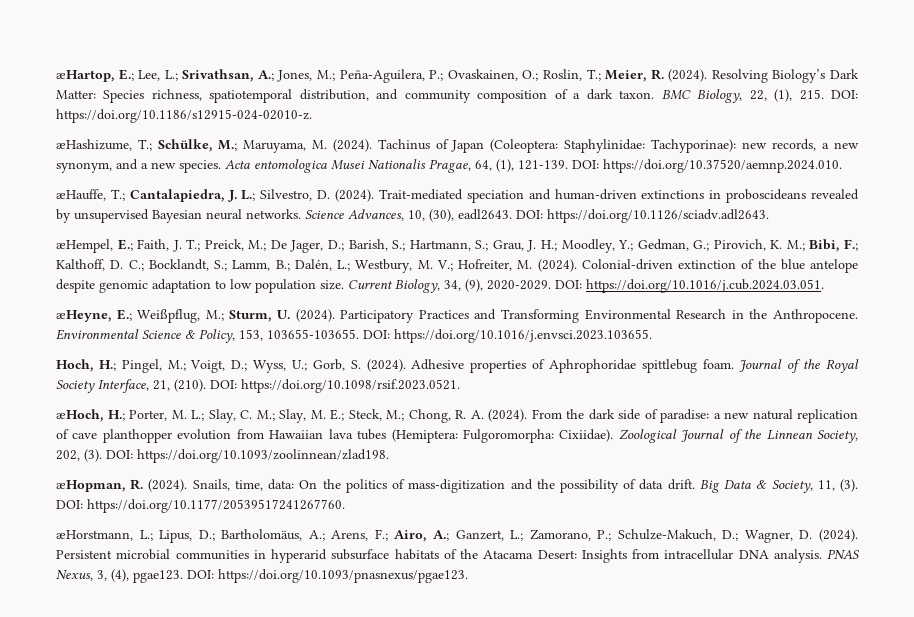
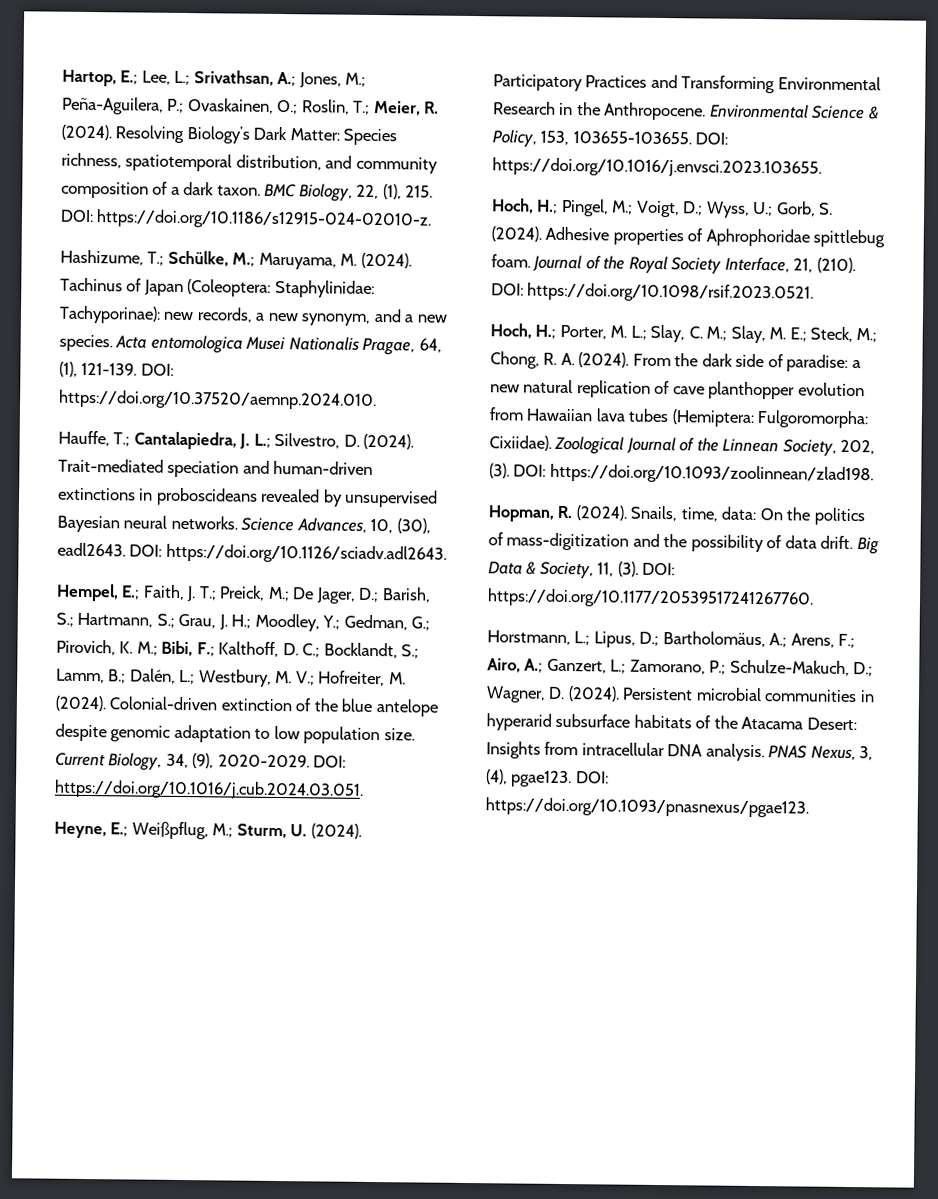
- æHartop, E.; Lee, L.; Srivathsan, A.; Jones, M.; Peña-Aguilera, P.; Ovaskainen, O.; Roslin, T.; Meier, R. (2024).
+ Hartop, E.; Lee, L.; Srivathsan, A.; Jones, M.; Peña-Aguilera, P.; Ovaskainen, O.; Roslin, T.; Meier, R. (2024).
- æHashizume, T.; Schülke, M.; Maruyama, M. (2024).
+ Hashizume, T.; Schülke, M.; Maruyama, M. (2024).
- æHauffe, T.; Cantalapiedra, J. L.; Silvestro, D. (2024).
+ Hauffe, T.; Cantalapiedra, J. L.; Silvestro, D. (2024).
- æHempel, E.; Faith, J. T.; Preick, M.; De Jager, D.; Barish, S.; Hartmann, S.; Grau, J. H.; Moodley, Y.; Gedman, G.; Pirovich, K. M.; Bibi, F.; Kalthoff, D. C.; Bocklandt, S.; Lamm, B.; Dalén, L.; Westbury, M. V.; Hofreiter, M. (2024).
+ Hempel, E.; Faith, J. T.; Preick, M.; De Jager, D.; Barish, S.; Hartmann, S.; Grau, J. H.; Moodley, Y.; Gedman, G.; Pirovich, K. M.; Bibi, F.; Kalthoff, D. C.; Bocklandt, S.; Lamm, B.; Dalén, L.; Westbury, M. V.; Hofreiter, M. (2024).
- æHeyne, E.; Weißpflug, M.; Sturm, U. (2024).
+ Heyne, E.; Weißpflug, M.; Sturm, U. (2024).
- æHoch, H.; Porter, M. L.; Slay, C. M.; Slay, M. E.; Steck, M.; Chong, R. A. (2024).
+ Hoch, H.; Porter, M. L.; Slay, C. M.; Slay, M. E.; Steck, M.; Chong, R. A. (2024).
- æHopman, R. (2024).
+ Hopman, R. (2024).
- æHorstmann, L.; Lipus, D.; Bartholomäus, A.; Arens, F.; Airo, A.; Ganzert, L.; Zamorano, P.; Schulze-Makuch, D.; Wagner, D. (2024).
+ Horstmann, L.; Lipus, D.; Bartholomäus, A.; Arens, F.; Airo, A.; Ganzert, L.; Zamorano, P.; Schulze-Makuch, D.; Wagner, D. (2024).

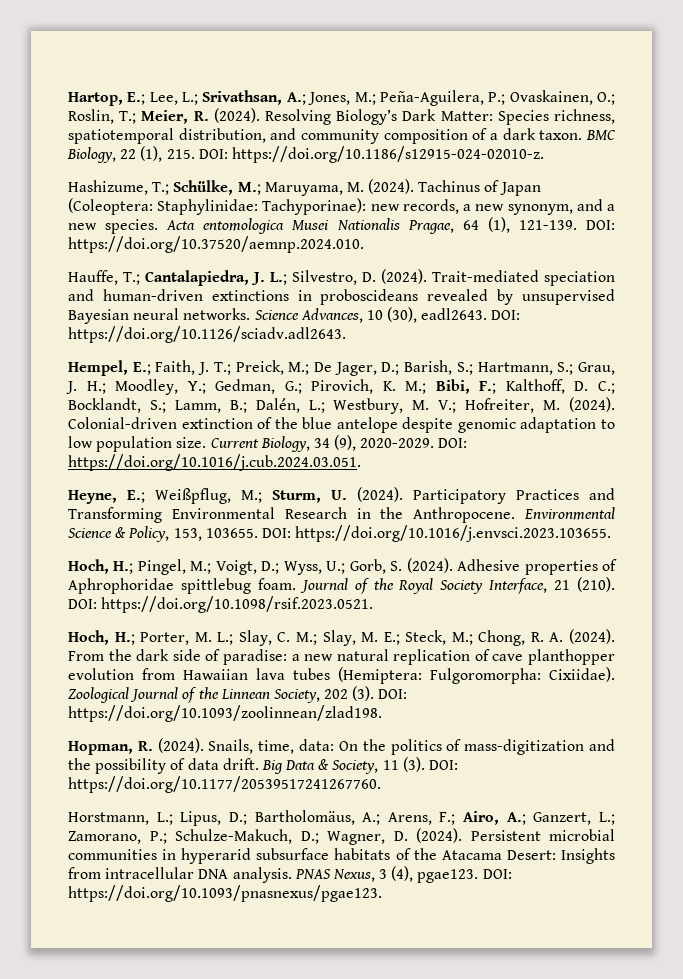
- BMC Biology, 22, (1), 215. DOI: https://doi.org/10.1186/s12915-024-02010-z.
+ BMC Biology, 22 (1), 215. DOI: https://doi.org/10.1186/s12915-024-02010-z.
- Acta entomologica Musei Nationalis Pragae, 64, (1), 121-139.
+ Acta entomologica Musei Nationalis Pragae, 64 (1), 121-139.
- Science Advances, 10, (30), eadl2643.
+ Science Advances, 10 (30), eadl2643.
- Current Biology, 34, (9), 2020-2029.
+ Current Biology, 34 (9), 2020-2029.
- Environmental Science & Policy, 153, 103655-103655.
+ Environmental Science & Policy, 153, 103655.
- Journal of the Royal Society Interface, 21, (210).
+ Journal of the Royal Society Interface, 21 (210).
- Zoological Journal of the Linnean Society, 202, (3).
+ Zoological Journal of the Linnean Society, 202 (3).
- Big Data & Society, 11, (3).
+ Big Data & Society, 11 (3).
- PNAS Nexus, 3, (4), pgae123.
+ PNAS Nexus, 3 (4), pgae123.

